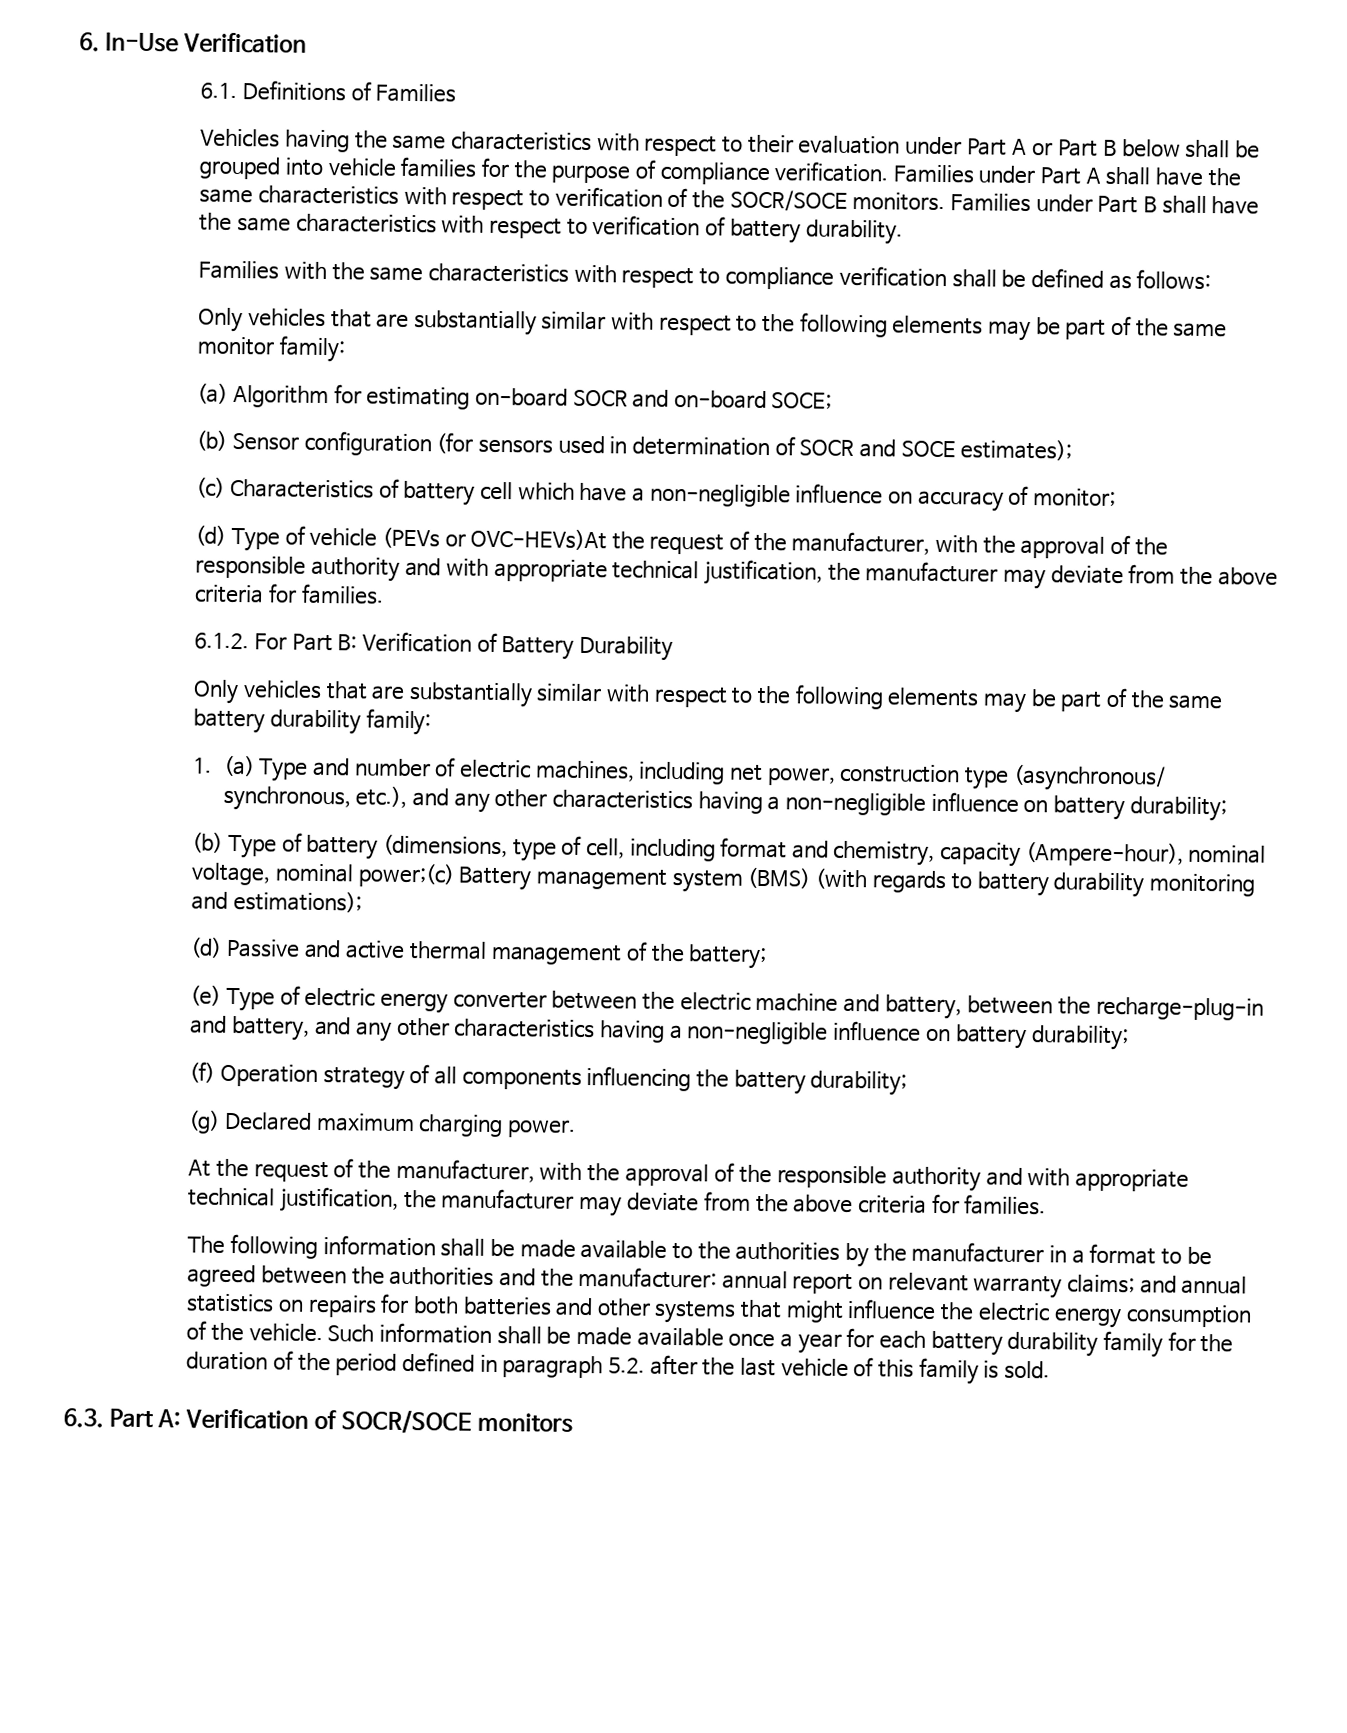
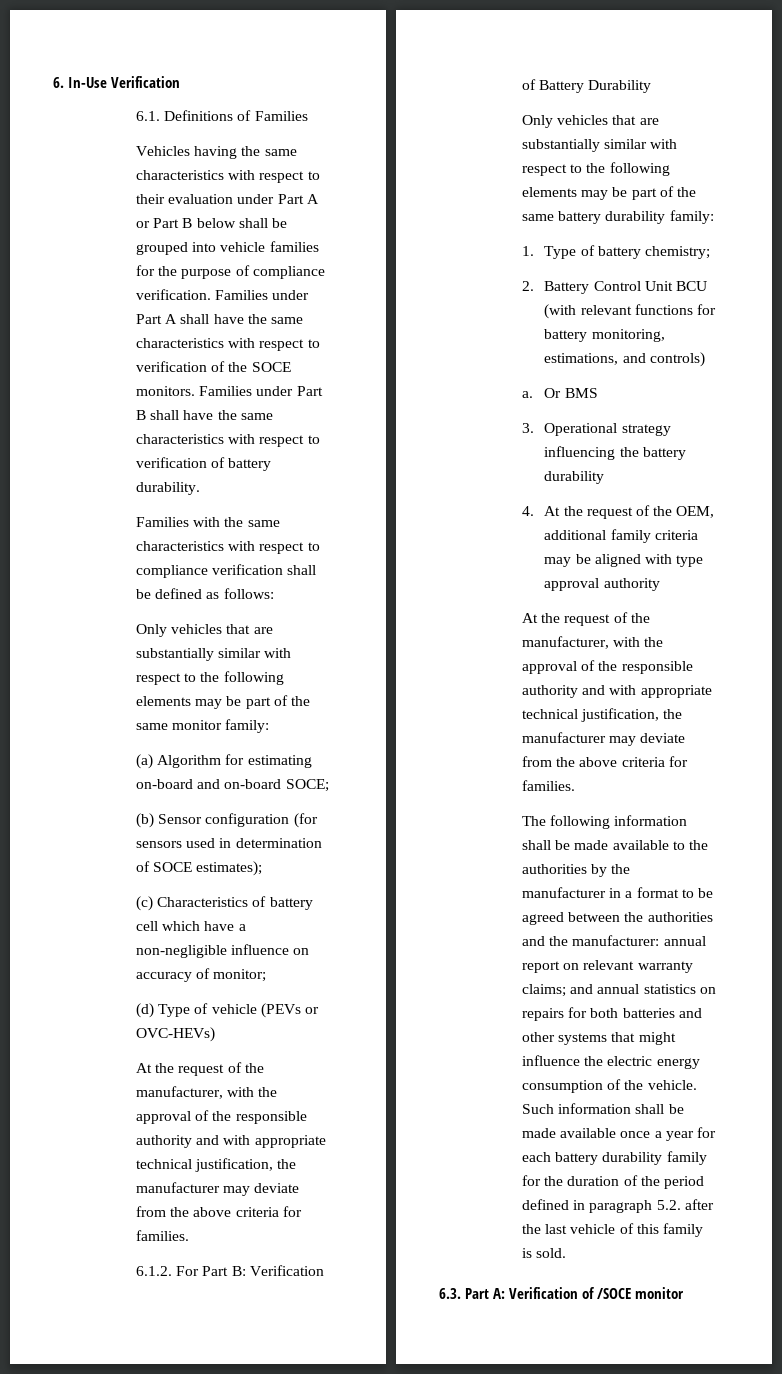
- Families under Part A shall have the same characteristics with respect to verification of the SOCR/SOCE monitors.
+ Families under Part A shall have the same characteristics with respect to verification of the SOCE monitors.
- (a) Algorithm for estimating on-board SOCR and on-board SOCE;
+ (a) Algorithm for estimating on-board and on-board SOCE;
- (b) Sensor configuration (for sensors used in determination of SOCR and SOCE estimates);
+ (b) Sensor configuration (for sensors used in determination of SOCE estimates);
- (d) Type of vehicle (PEVs or OVC-HEVs)At the request of the manufacturer, with the approval of the responsible authority and with appropriate technical justification, the manufacturer may deviate from the above criteria for families.
+ (d) Type of vehicle (PEVs or OVC-HEVs)
+ At the request of the manufacturer, with the approval of the responsible authority and with appropriate technical justification, the manufacturer may deviate from the above criteria for families.
- 1. (a) Type and number of electric machines, including net power, construction type (asynchronous/ synchronous, etc.), and any other characteristics having a non-negligible influence on battery durability;
- (b) Type of battery (dimensions, type of cell, including format and chemistry, capacity (Ampere-hour), nominal voltage, nominal power;(c) Battery management system (BMS) (with regards to battery durability monitoring and estimations);
- (d) Passive and active thermal management of the battery;
- (e) Type of electric energy converter between the electric machine and battery, between the recharge-plug-in and battery, and any other characteristics having a non-negligible influence on battery durability;
- (f) Operation strategy of all components influencing the battery durability;
- (g) Declared maximum charging power.
+ 1. Type of battery chemistry;
+ 2. Battery Control Unit BCU (with relevant functions for battery monitoring, estimations, and controls)
+ a. Or BMS
+ 3. Operational strategy influencing the battery durability
+ 4. At the request of the OEM, additional family criteria may be aligned with type approval authority
- 6.3. Part A: Verification of SOCR/SOCE monitors
+ 6.3. Part A: Verification of /SOCE monitor

